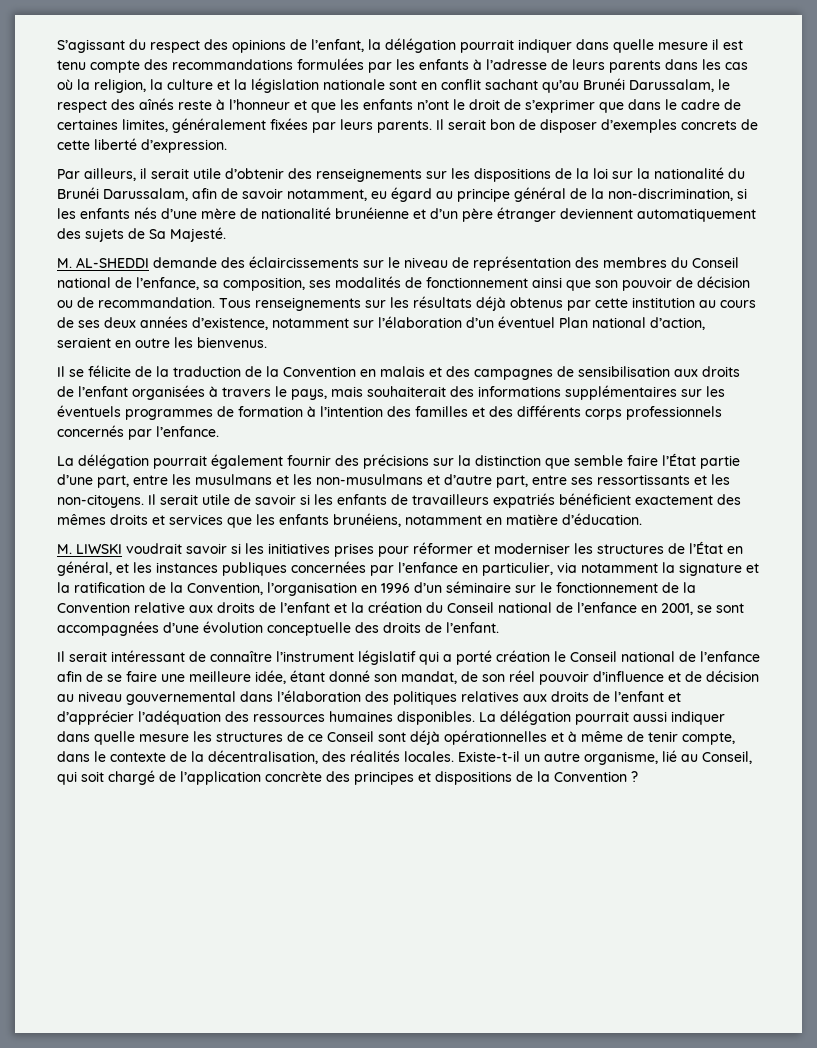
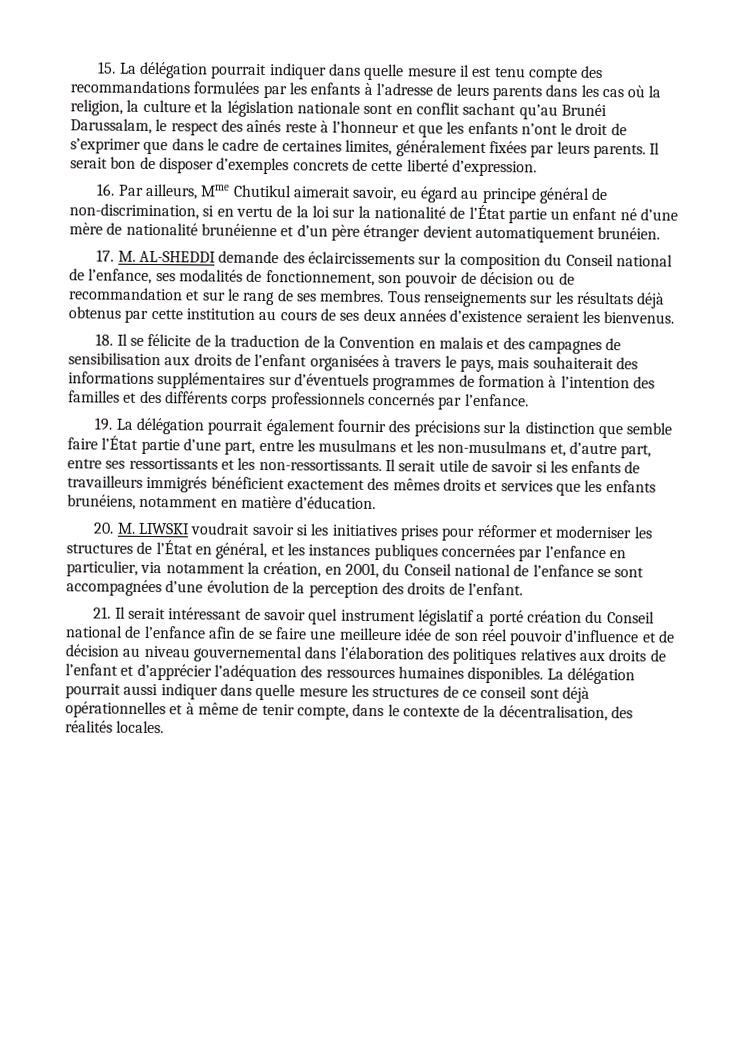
- S’agissant du respect des opinions de l’enfant, la délégation pourrait indiquer dans quelle mesure il est tenu compte des recommandations formulées par les enfants à l’adresse de leurs parents dans les cas où la religion, la culture et la législation nationale sont en conflit sachant qu’au Brunéi Darussalam, le respect des aînés reste à l’honneur et que les enfants n’ont le droit de s’exprimer que dans le cadre de certaines limites, généralement fixées par leurs parents.
+ 15. La délégation pourrait indiquer dans quelle mesure il est tenu compte des recommandations formulées par les enfants à l’adresse de leurs parents dans les cas où la religion, la culture et la législation nationale sont en conflit sachant qu’au Brunéi Darussalam, le respect des aînés reste à l’honneur et que les enfants n’ont le droit de s’exprimer que dans le cadre de certaines limites, généralement fixées par leurs parents.
- Par ailleurs, il serait utile d’obtenir des renseignements sur les dispositions de la loi sur la nationalité du Brunéi Darussalam, afin de savoir notamment, eu égard au principe général de la non-discrimination, si les enfants nés d’une mère de nationalité brunéienne et d’un père étranger deviennent automatiquement des sujets de Sa Majesté.
- M. AL-SHEDDI demande des éclaircissements sur le niveau de représentation des membres du Conseil national de l’enfance, sa composition, ses modalités de fonctionnement ainsi que son pouvoir de décision ou de recommandation.
+ 16. Par ailleurs, Mme Chutikul aimerait savoir, eu égard au principe général de non-discrimination, si en vertu de la loi sur la nationalité de l’État partie un enfant né d’une mère de nationalité brunéienne et d’un père étranger devient automatiquement brunéien.
+ 17. M. AL-SHEDDI demande des éclaircissements sur la composition du Conseil national de l’enfance, ses modalités de fonctionnement, son pouvoir de décision ou de recommandation et sur le rang de ses membres.
- Tous renseignements sur les résultats déjà obtenus par cette institution au cours de ses deux années d’existence, notamment sur l’élaboration d’un éventuel Plan national d’action, seraient en outre les bienvenus.
+ Tous renseignements sur les résultats déjà obtenus par cette institution au cours de ses deux années d’existence seraient les bienvenus.
- Il se félicite de la traduction de la Convention en malais et des campagnes de sensibilisation aux droits de l’enfant organisées à travers le pays, mais souhaiterait des informations supplémentaires sur les éventuels programmes de formation à l’intention des familles et des différents corps professionnels concernés par l’enfance.
+ 18. Il se félicite de la traduction de la Convention en malais et des campagnes de sensibilisation aux droits de l’enfant organisées à travers le pays, mais souhaiterait des informations supplémentaires sur d’éventuels programmes de formation à l’intention des familles et des différents corps professionnels concernés par l’enfance.
- La délégation pourrait également fournir des précisions sur la distinction que semble faire l’État partie d’une part, entre les musulmans et les non-musulmans et d’autre part, entre ses ressortissants et les non-citoyens.
+ 19. La délégation pourrait également fournir des précisions sur la distinction que semble faire l’État partie d’une part, entre les musulmans et les non-musulmans et, d’autre part, entre ses ressortissants et les non-ressortissants.
- Il serait utile de savoir si les enfants de travailleurs expatriés bénéficient exactement des mêmes droits et services que les enfants brunéiens, notamment en matière d’éducation.
+ Il serait utile de savoir si les enfants de travailleurs immigrés bénéficient exactement des mêmes droits et services que les enfants brunéiens, notamment en matière d’éducation.
- M. LIWSKI voudrait savoir si les initiatives prises pour réformer et moderniser les structures de l’État en général, et les instances publiques concernées par l’enfance en particulier, via notamment la signature et la ratification de la Convention, l’organisation en 1996 d’un séminaire sur le fonctionnement de la Convention relative aux droits de l’enfant et la création du Conseil national de l’enfance en 2001, se sont accompagnées d’une évolution conceptuelle des droits de l’enfant.
+ 20. M. LIWSKI voudrait savoir si les initiatives prises pour réformer et moderniser les structures de l’État en général, et les instances publiques concernées par l’enfance en particulier, via notamment la création, en 2001, du Conseil national de l’enfance se sont accompagnées d’une évolution de la perception des droits de l’enfant.
- Il serait intéressant de connaître l’instrument législatif qui a porté création le Conseil national de l’enfance afin de se faire une meilleure idée, étant donné son mandat, de son réel pouvoir d’influence et de décision au niveau gouvernemental dans l’élaboration des politiques relatives aux droits de l’enfant et d’apprécier l’adéquation des ressources humaines disponibles.
+ 21. Il serait intéressant de savoir quel instrument législatif a porté création du Conseil national de l’enfance afin de se faire une meilleure idée de son réel pouvoir d’influence et de décision au niveau gouvernemental dans l’élaboration des politiques relatives aux droits de l’enfant et d’apprécier l’adéquation des ressources humaines disponibles.
- La délégation pourrait aussi indiquer dans quelle mesure les structures de ce Conseil sont déjà opérationnelles et à même de tenir compte, dans le contexte de la décentralisation, des réalités locales. Existe-t-il un autre organisme, lié au Conseil, qui soit chargé de l’application concrète des principes et dispositions de la Convention ?
+ La délégation pourrait aussi indiquer dans quelle mesure les structures de ce conseil sont déjà opérationnelles et à même de tenir compte, dans le contexte de la décentralisation, des réalités locales.

